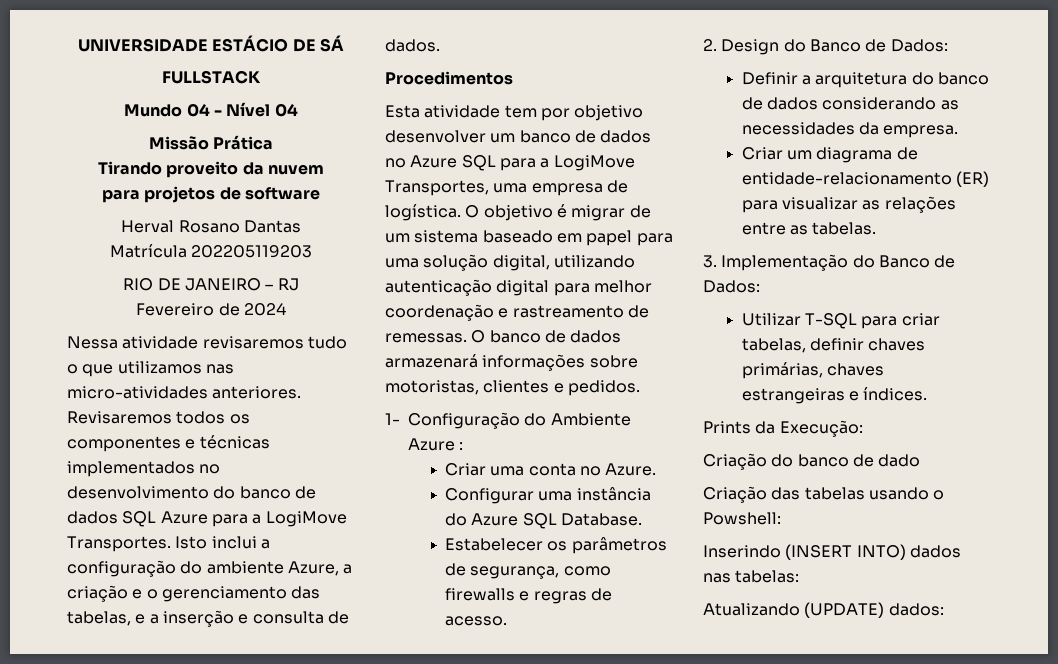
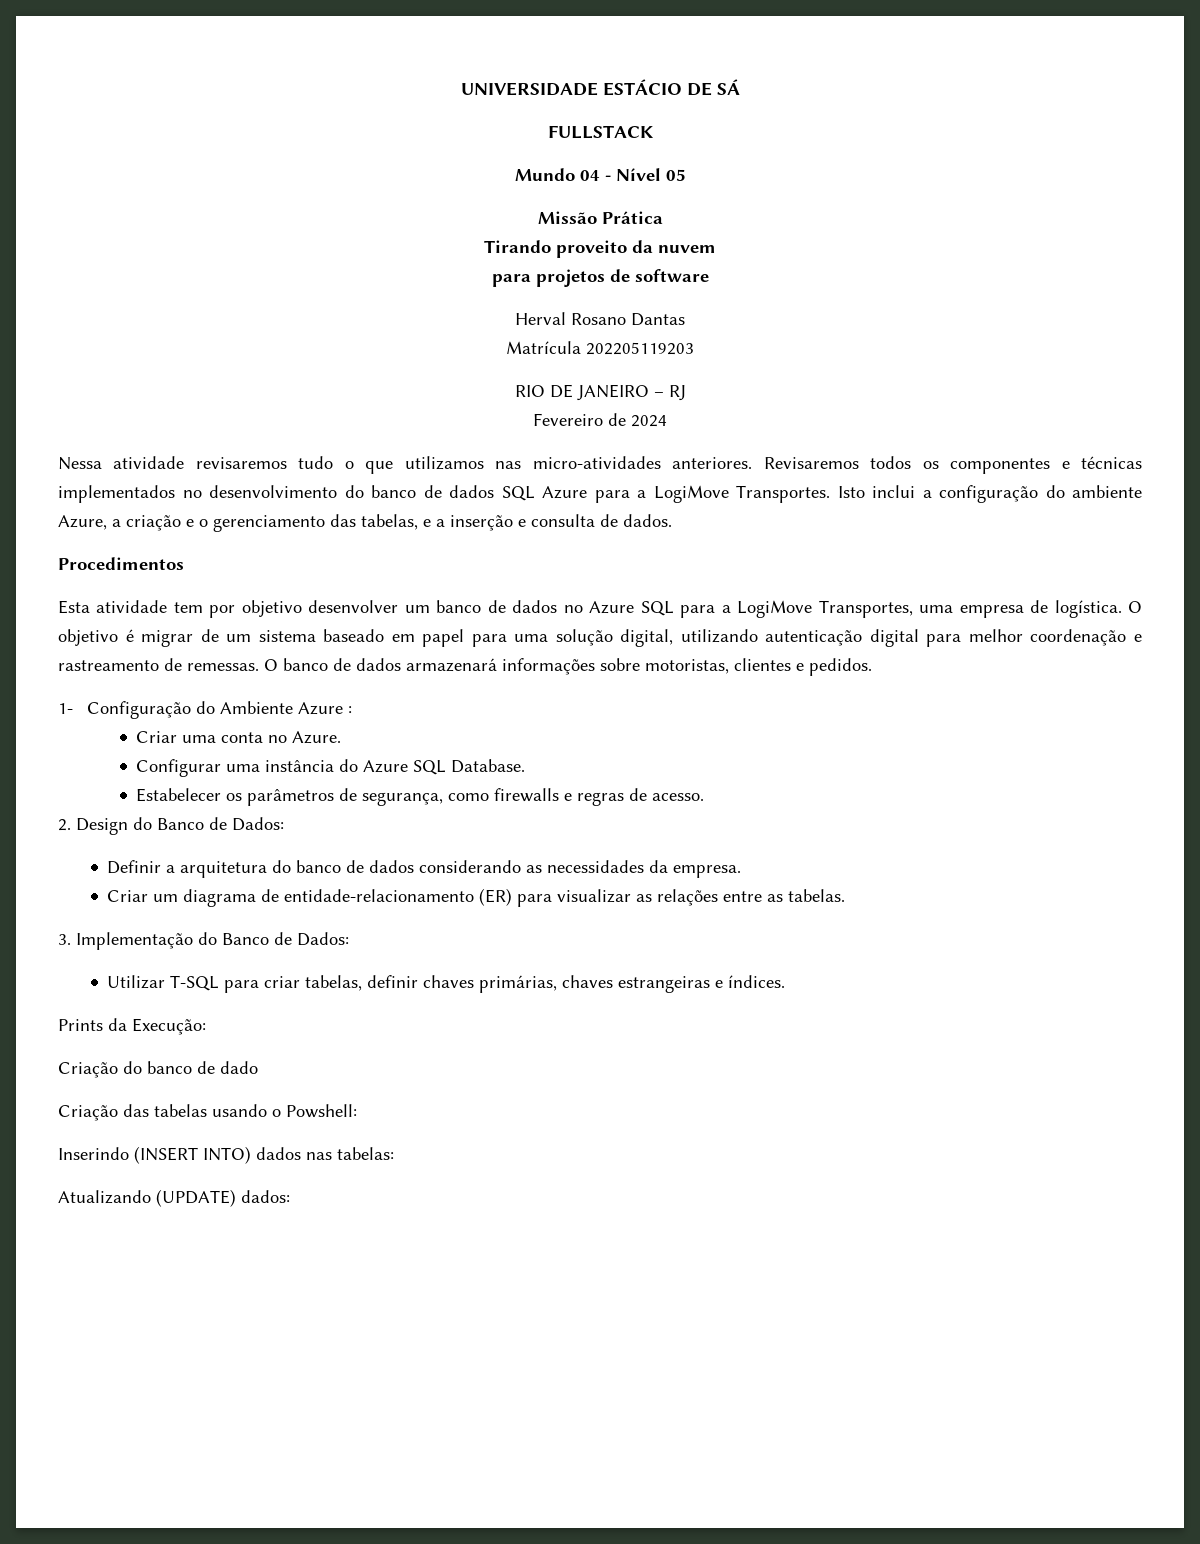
- Mundo 04 - Nível 04
+ Mundo 04 - Nível 05

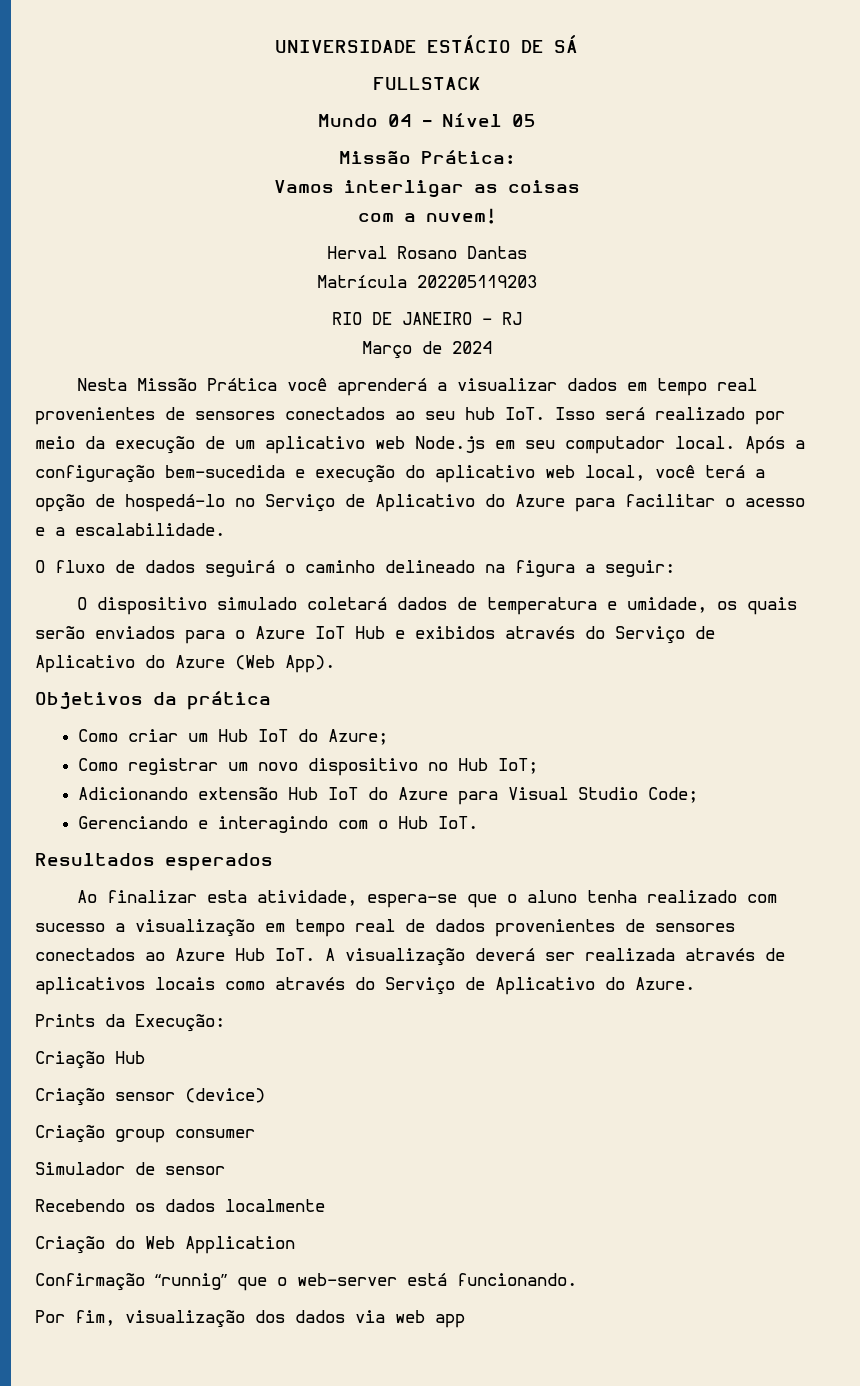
- Missão Prática
- Tirando proveito da nuvem
- para projetos de software
+ Missão Prática:
+ Vamos interligar as coisas
+ com a nuvem!
- Fevereiro de 2024
+ Março de 2024
- Nessa atividade revisaremos tudo o que utilizamos nas micro-atividades anteriores. Revisaremos todos os componentes e técnicas implementados no desenvolvimento do banco de dados SQL Azure para a LogiMove Transportes. Isto inclui a configuração do ambiente Azure, a criação e o gerenciamento das tabelas, e a inserção e consulta de dados.
- Procedimentos
- Esta atividade tem por objetivo desenvolver um banco de dados no Azure SQL para a LogiMove Transportes, uma empresa de logística. O objetivo é migrar de um sistema baseado em papel para uma solução digital, utilizando autenticação digital para melhor coordenação e rastreamento de remessas. O banco de dados armazenará informações sobre motoristas, clientes e pedidos.
- 1- Configuração do Ambiente Azure :
- Criar uma conta no Azure.
- Configurar uma instância do Azure SQL Database.
- Estabelecer os parâmetros de segurança, como firewalls e regras de acesso.
- 2. Design do Banco de Dados:
- Definir a arquitetura do banco de dados considerando as necessidades da empresa.
- Criar um diagrama de entidade-relacionamento (ER) para visualizar as relações entre as tabelas.
- 3. Implementação do Banco de Dados:
- Utilizar T-SQL para criar tabelas, definir chaves primárias, chaves estrangeiras e índices.
+ Nesta Missão Prática você aprenderá a visualizar dados em tempo real provenientes de sensores conectados ao seu hub IoT. Isso será realizado por meio da execução de um aplicativo web Node.js em seu computador local. Após a configuração bem-sucedida e execução do aplicativo web local, você terá a opção de hospedá-lo no Serviço de Aplicativo do Azure para facilitar o acesso e a escalabilidade.
+ O fluxo de dados seguirá o caminho delineado na figura a seguir:
+ O dispositivo simulado coletará dados de temperatura e umidade, os quais serão enviados para o Azure IoT Hub e exibidos através do Serviço de Aplicativo do Azure (Web App).
+ Objetivos da prática
+ Como criar um Hub IoT do Azure;
+ Como registrar um novo dispositivo no Hub IoT;
+ Adicionando extensão Hub IoT do Azure para Visual Studio Code;
+ Gerenciando e interagindo com o Hub IoT.
+ Resultados esperados
+ Ao finalizar esta atividade, espera-se que o aluno tenha realizado com sucesso a visualização em tempo real de dados provenientes de sensores conectados ao Azure Hub IoT. A visualização deverá ser realizada através de aplicativos locais como através do Serviço de Aplicativo do Azure.
  Prints da Execução:
- Criação do banco de dado
- Criação das tabelas usando o Powshell:
- Inserindo (INSERT INTO) dados nas tabelas:
- Atualizando (UPDATE) dados:
+ Criação Hub
+ Criação sensor (device)
+ Criação group consumer
+ Simulador de sensor
+ Recebendo os dados localmente
+ Criação do Web Application
+ Confirmação “runnig” que o web-server está funcionando.
+ Por fim, visualização dos dados via web app

